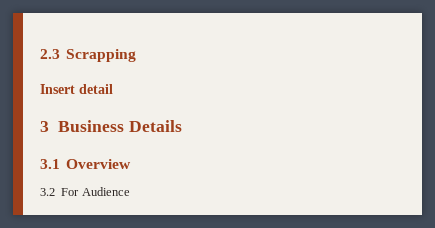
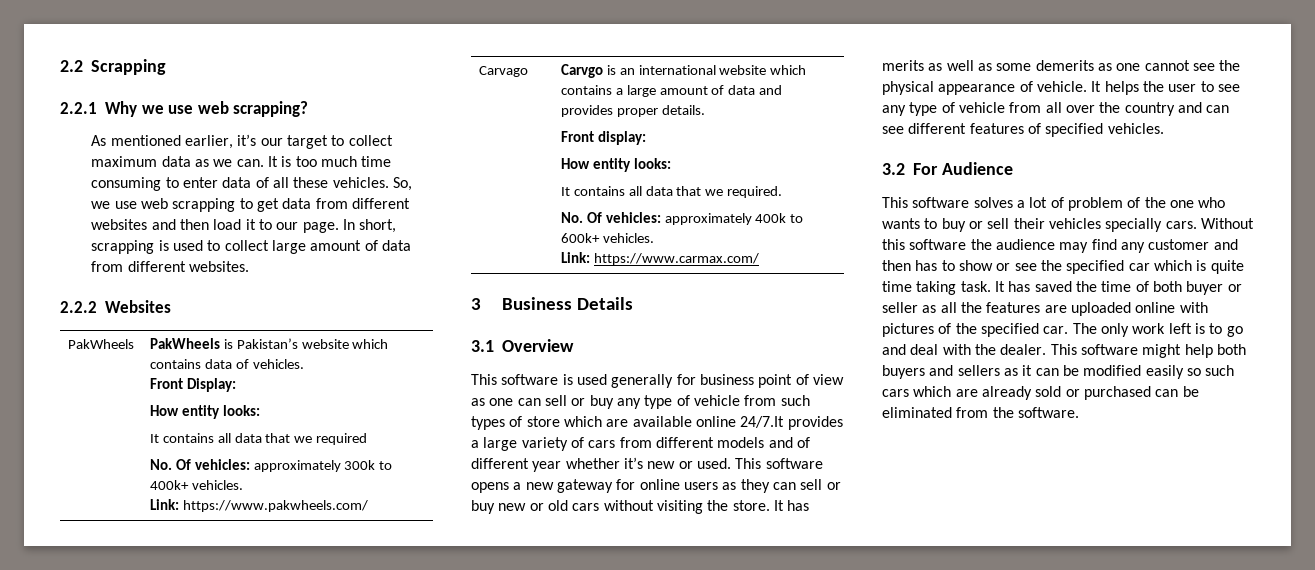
- 2.3 Scrapping
+ 2.2 Scrapping
- Insert detail
+ 2.2.1 Why we use web scrapping?
+ As mentioned earlier, it’s our target to collect maximum data as we can. It is too much time consuming to enter data of all these vehicles. So, we use web scrapping to get data from different websites and then load it to our page. In short, scrapping is used to collect large amount of data from different websites.
+ 2.2.2 Websites
+ PakWheels | PakWheels is Pakistan’s website which contains data of vehicles.
+ Front Display:
+ How entity looks:
+ It contains all data that we required
+ No. Of vehicles: approximately 300k to 400k+ vehicles.
+ Link: https://www.pakwheels.com/
+ Carvago | Carvgo is an international website which contains a large amount of data and provides proper details.
+ Front display:
+ How entity looks:
+ It contains all data that we required.
+ No. Of vehicles: approximately 400k to 600k+ vehicles.
+ Link: https://www.carmax.com/
+ This software is used generally for business point of view as one can sell or buy any type of vehicle from such types of store which are available online 24/7.It provides a large variety of cars from different models and of different year whether it’s new or used. This software opens a new gateway for online users as they can sell or buy new or old cars without visiting the store. It has merits as well as some demerits as one cannot see the physical appearance of vehicle. It helps the user to see any type of vehicle from all over the country and can see different features of specified vehicles.
  3.2 For Audience
+ This software solves a lot of problem of the one who wants to buy or sell their vehicles specially cars. Without this software the audience may find any customer and then has to show or see the specified car which is quite time taking task. It has saved the time of both buyer or seller as all the features are uploaded online with pictures of the specified car. The only work left is to go and deal with the dealer. This software might help both buyers and sellers as it can be modified easily so such cars which are already sold or purchased can be eliminated from the software.

